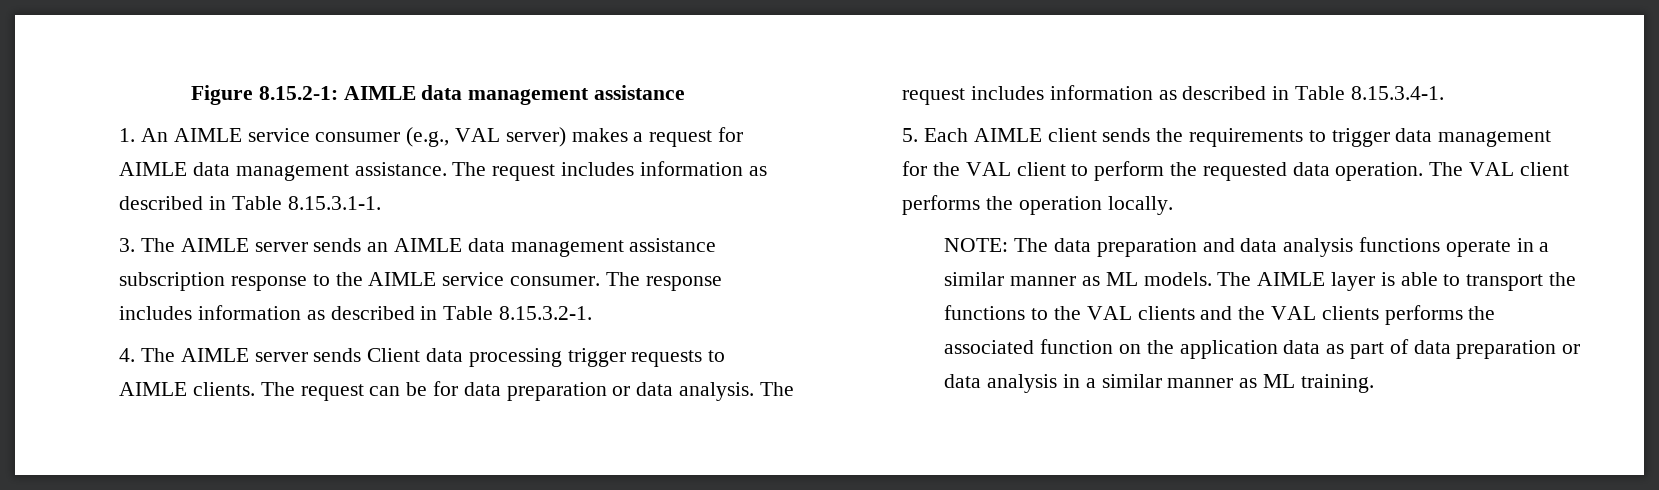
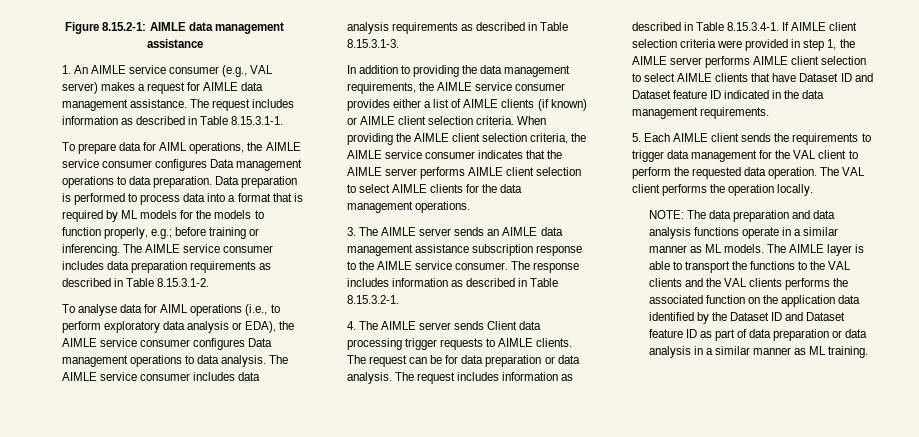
+ To prepare data for AIML operations, the AIMLE service consumer configures Data management operations to data preparation. Data preparation is performed to process data into a format that is required by ML models for the models to function properly, e.g.; before training or inferencing. The AIMLE service consumer includes data preparation requirements as described in Table 8.15.3.1-2.
+ To analyse data for AIML operations (i.e., to perform exploratory data analysis or EDA), the AIMLE service consumer configures Data management operations to data analysis. The AIMLE service consumer includes data analysis requirements as described in Table 8.15.3.1-3.
+ In addition to providing the data management requirements, the AIMLE service consumer provides either a list of AIMLE clients (if known) or AIMLE client selection criteria. When providing the AIMLE client selection criteria, the AIMLE service consumer indicates that the AIMLE server performs AIMLE client selection to select AIMLE clients for the data management operations.
- The request includes information as described in Table 8.15.3.4-1.
+ The request includes information as described in Table 8.15.3.4-1. If AIMLE client selection criteria were provided in step 1, the AIMLE server performs AIMLE client selection to select AIMLE clients that have Dataset ID and Dataset feature ID indicated in the data management requirements.
- The AIMLE layer is able to transport the functions to the VAL clients and the VAL clients performs the associated function on the application data as part of data preparation or data analysis in a similar manner as ML training.
+ The AIMLE layer is able to transport the functions to the VAL clients and the VAL clients performs the associated function on the application data identified by the Dataset ID and Dataset feature ID as part of data preparation or data analysis in a similar manner as ML training.

